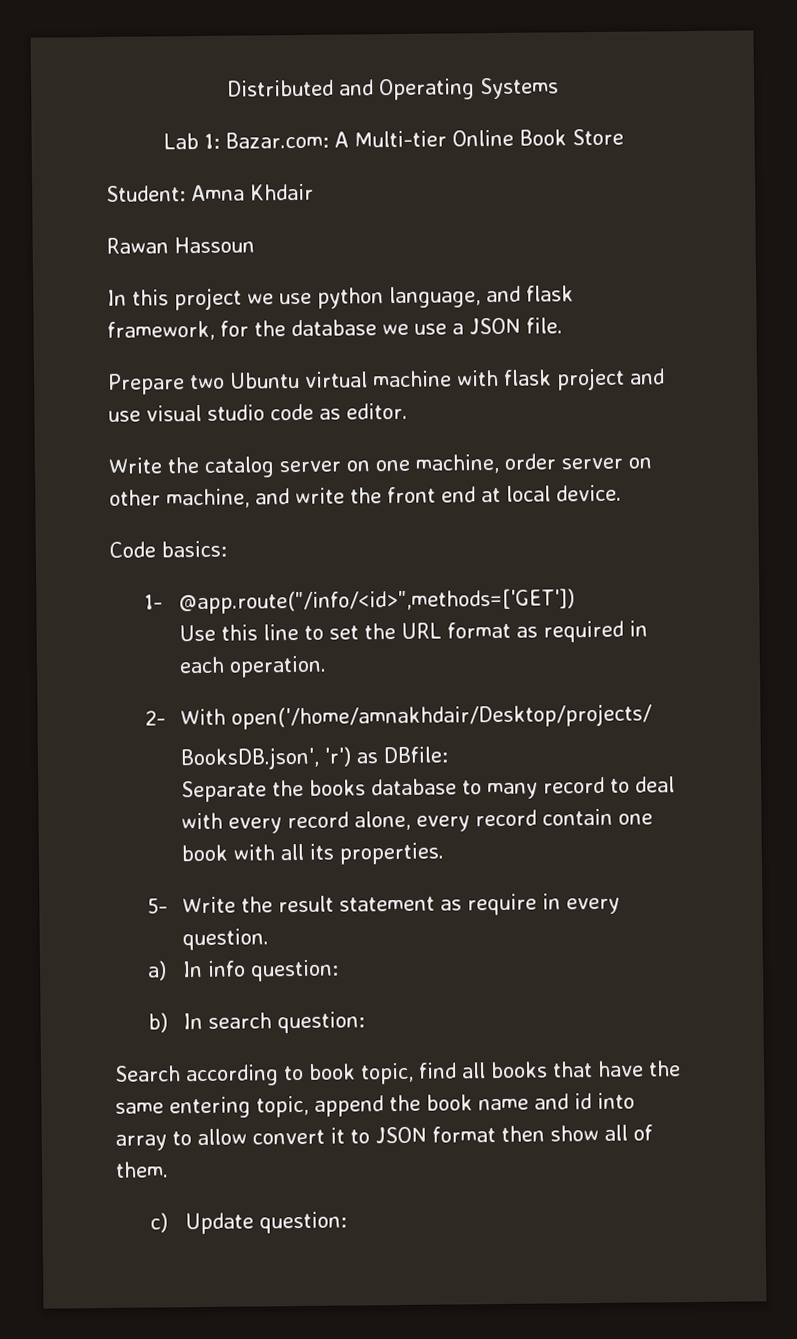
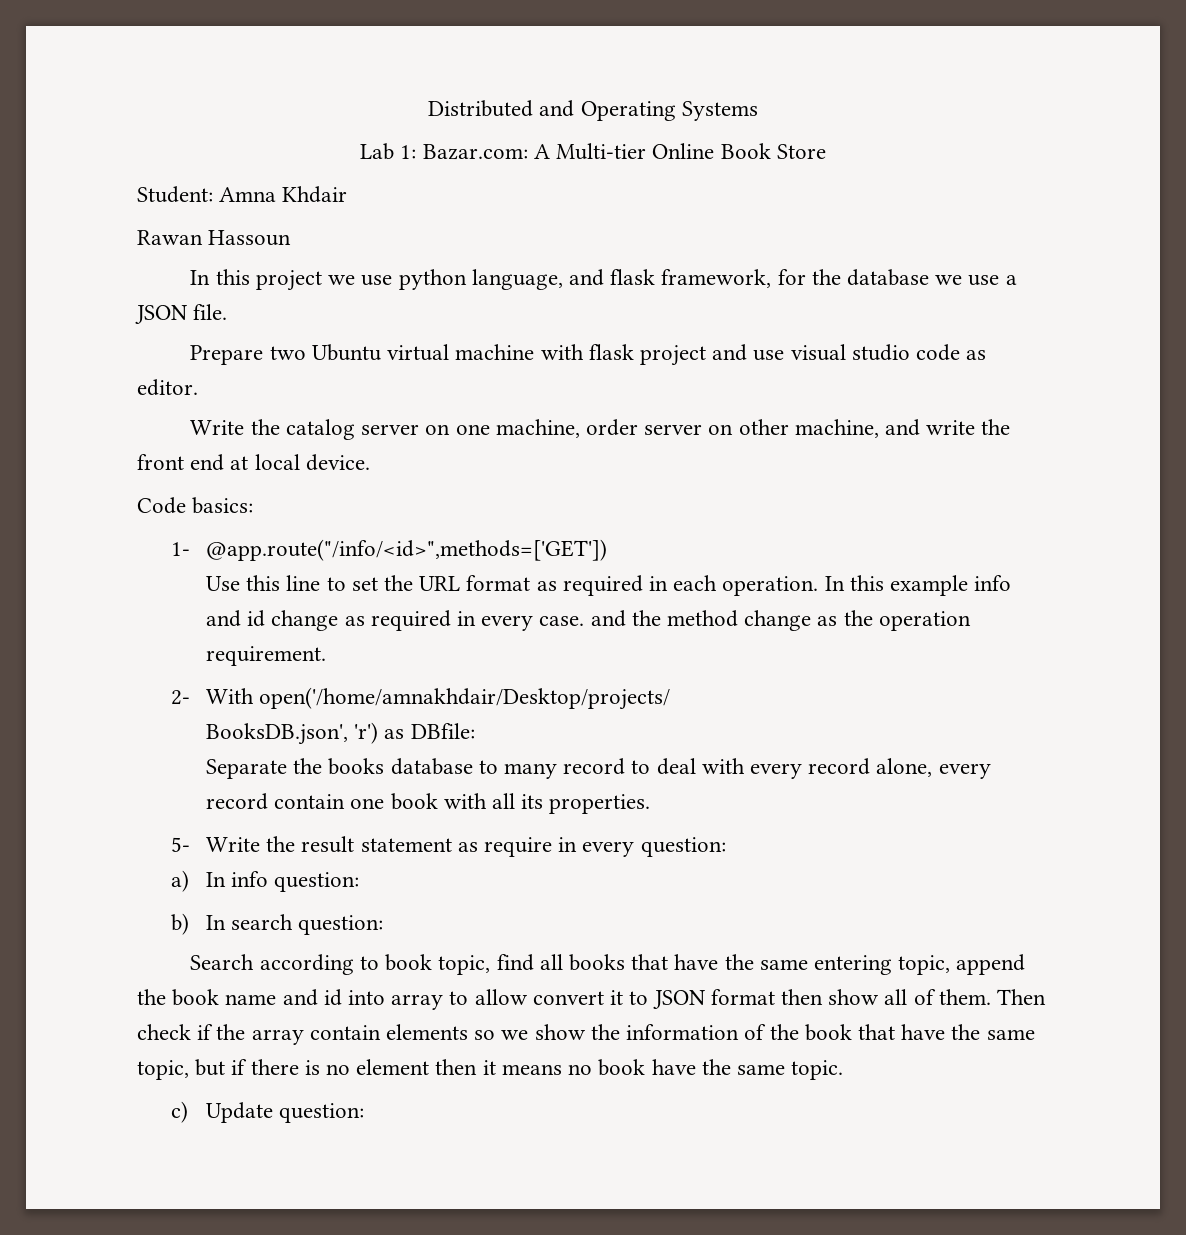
+ In this example info and id change as required in every case. and the method change as the operation requirement.
- 5- Write the result statement as require in every question.
+ 5- Write the result statement as require in every question:
+ Then check if the array contain elements so we show the information of the book that have the same topic, but if there is no element then it means no book have the same topic.

